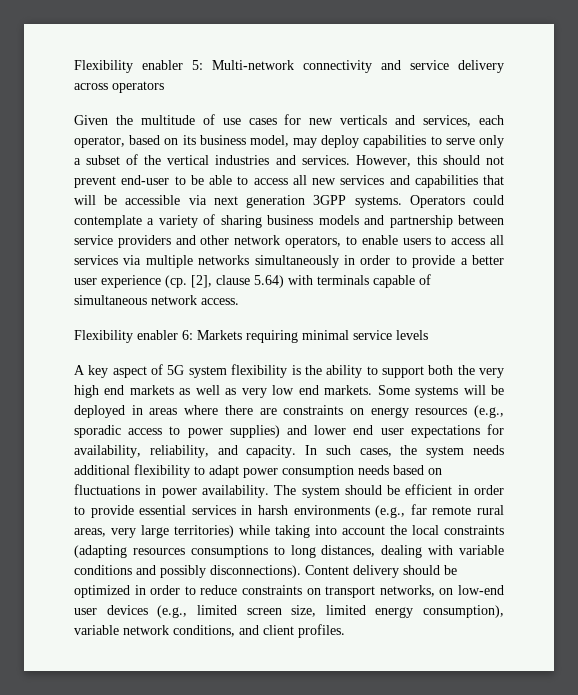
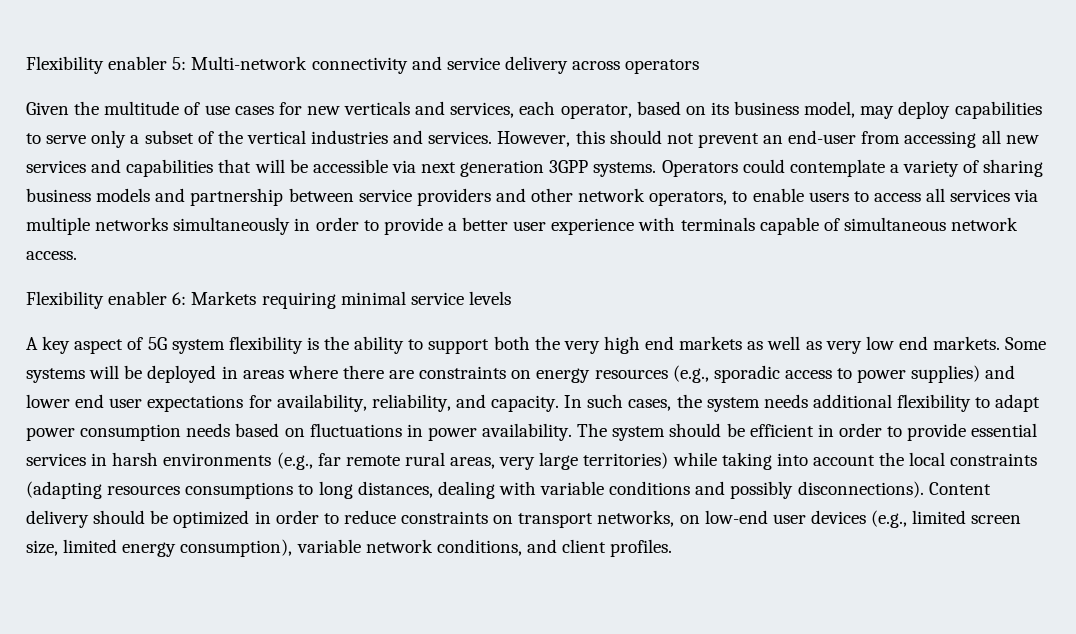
- However, this should not prevent end-user to be able to access all new services and capabilities that will be accessible via next generation 3GPP systems.
+ However, this should not prevent an end-user from accessing all new services and capabilities that will be accessible via next generation 3GPP systems.
- Operators could contemplate a variety of sharing business models and partnership between service providers and other network operators, to enable users to access all services via multiple networks simultaneously in order to provide a better user experience (cp. [2], clause 5.64) with terminals capable of simultaneous network access.
+ Operators could contemplate a variety of sharing business models and partnership between service providers and other network operators, to enable users to access all services via multiple networks simultaneously in order to provide a better user experience with terminals capable of simultaneous network access.

